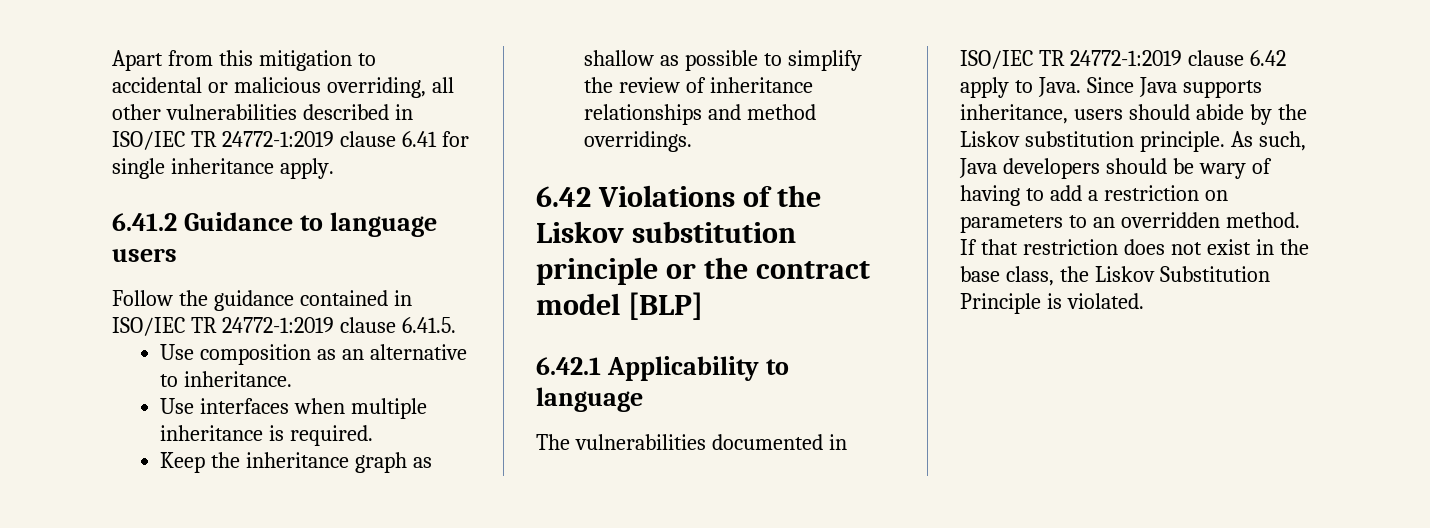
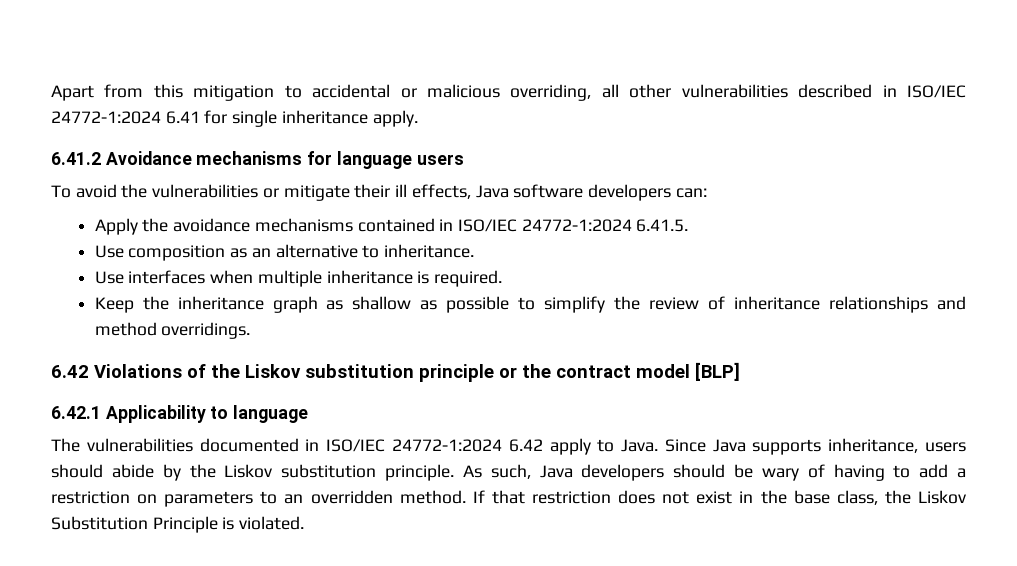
- Apart from this mitigation to accidental or malicious overriding, all other vulnerabilities described in ISO/IEC TR 24772-1:2019 clause 6.41 for single inheritance apply.
+ Apart from this mitigation to accidental or malicious overriding, all other vulnerabilities described in ISO/IEC 24772-1:2024 6.41 for single inheritance apply.
- 6.41.2 Guidance to language users
+ 6.41.2 Avoidance mechanisms for language users
- Follow the guidance contained in ISO/IEC TR 24772-1:2019 clause 6.41.5.
+ To avoid the vulnerabilities or mitigate their ill effects, Java software developers can:
+ Apply the avoidance mechanisms contained in ISO/IEC 24772-1:2024 6.41.5.
- The vulnerabilities documented in ISO/IEC TR 24772-1:2019 clause 6.42 apply to Java.
+ The vulnerabilities documented in ISO/IEC 24772-1:2024 6.42 apply to Java.

